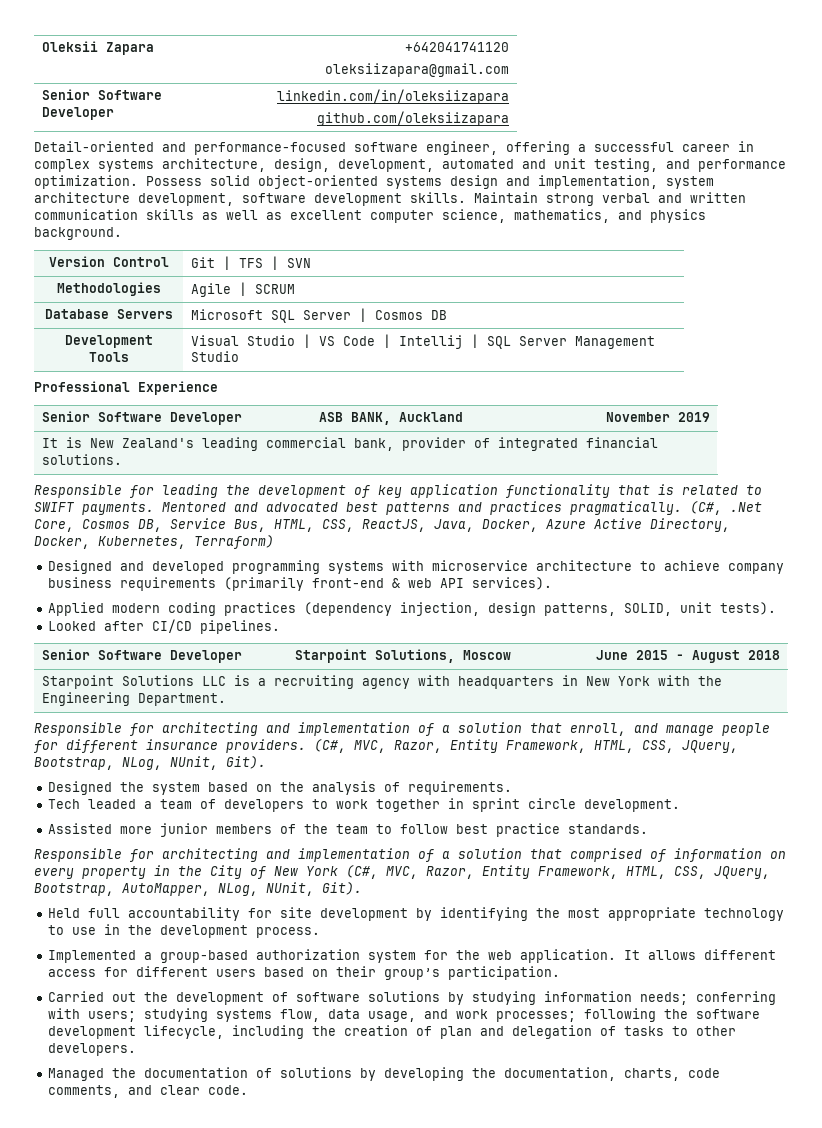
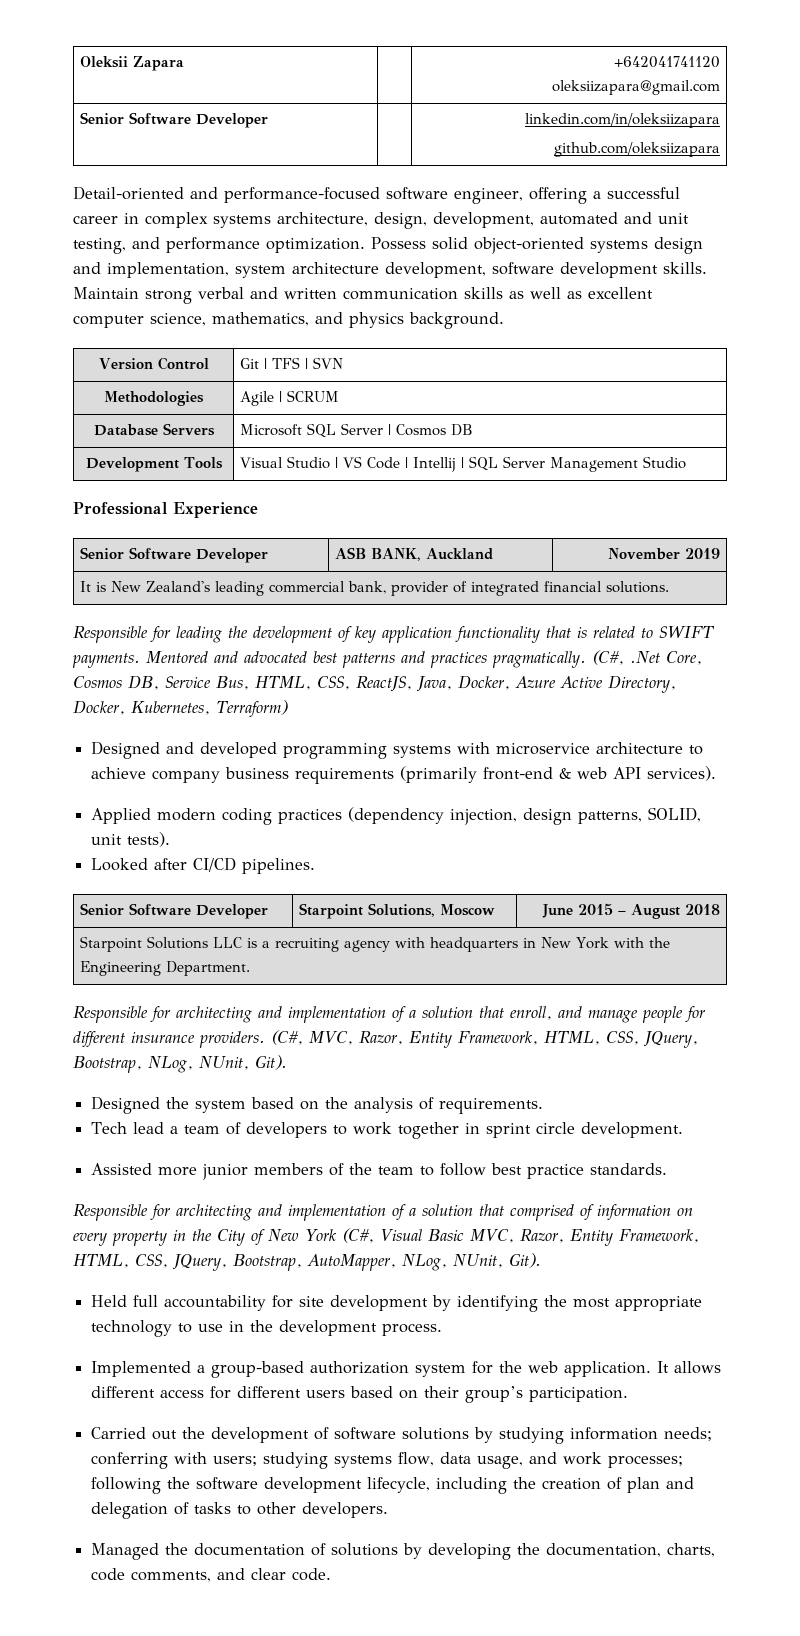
- Tech leaded a team of developers to work together in sprint circle development.
+ Tech lead a team of developers to work together in sprint circle development.
- Responsible for architecting and implementation of a solution that comprised of information on every property in the City of New York (C#, MVC, Razor, Entity Framework, HTML, CSS, JQuery, Bootstrap, AutoMapper, NLog, NUnit, Git).
+ Responsible for architecting and implementation of a solution that comprised of information on every property in the City of New York (C#, Visual Basic MVC, Razor, Entity Framework, HTML, CSS, JQuery, Bootstrap, AutoMapper, NLog, NUnit, Git).

